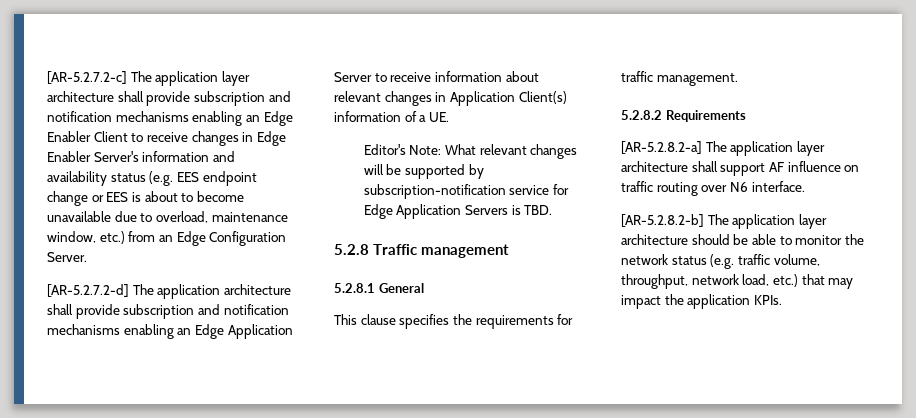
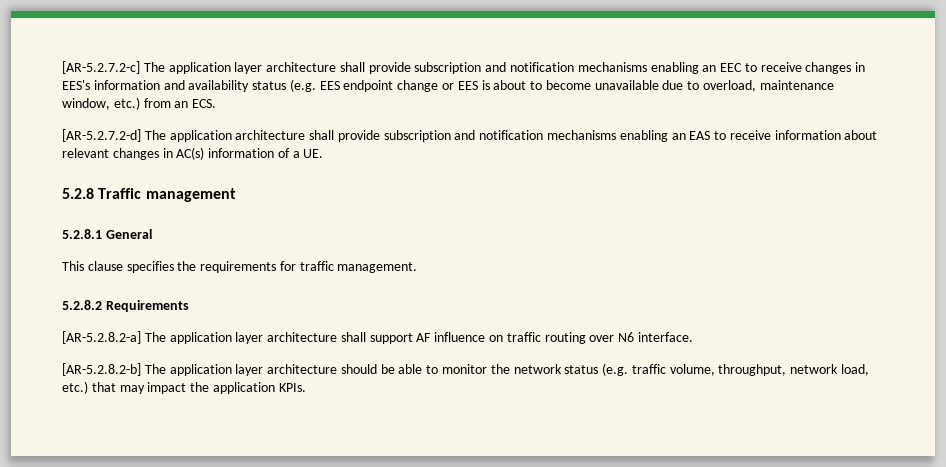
- [AR-5.2.7.2-c] The application layer architecture shall provide subscription and notification mechanisms enabling an Edge Enabler Client to receive changes in Edge Enabler Server's information and availability status (e.g. EES endpoint change or EES is about to become unavailable due to overload, maintenance window, etc.) from an Edge Configuration Server.
+ [AR-5.2.7.2-c] The application layer architecture shall provide subscription and notification mechanisms enabling an EEC to receive changes in EES's information and availability status (e.g. EES endpoint change or EES is about to become unavailable due to overload, maintenance window, etc.) from an ECS.
- [AR-5.2.7.2-d] The application architecture shall provide subscription and notification mechanisms enabling an Edge Application Server to receive information about relevant changes in Application Client(s) information of a UE.
+ [AR-5.2.7.2-d] The application architecture shall provide subscription and notification mechanisms enabling an EAS to receive information about relevant changes in AC(s) information of a UE.
- Editor's Note: What relevant changes will be supported by subscription-notification service for Edge Application Servers is TBD.

